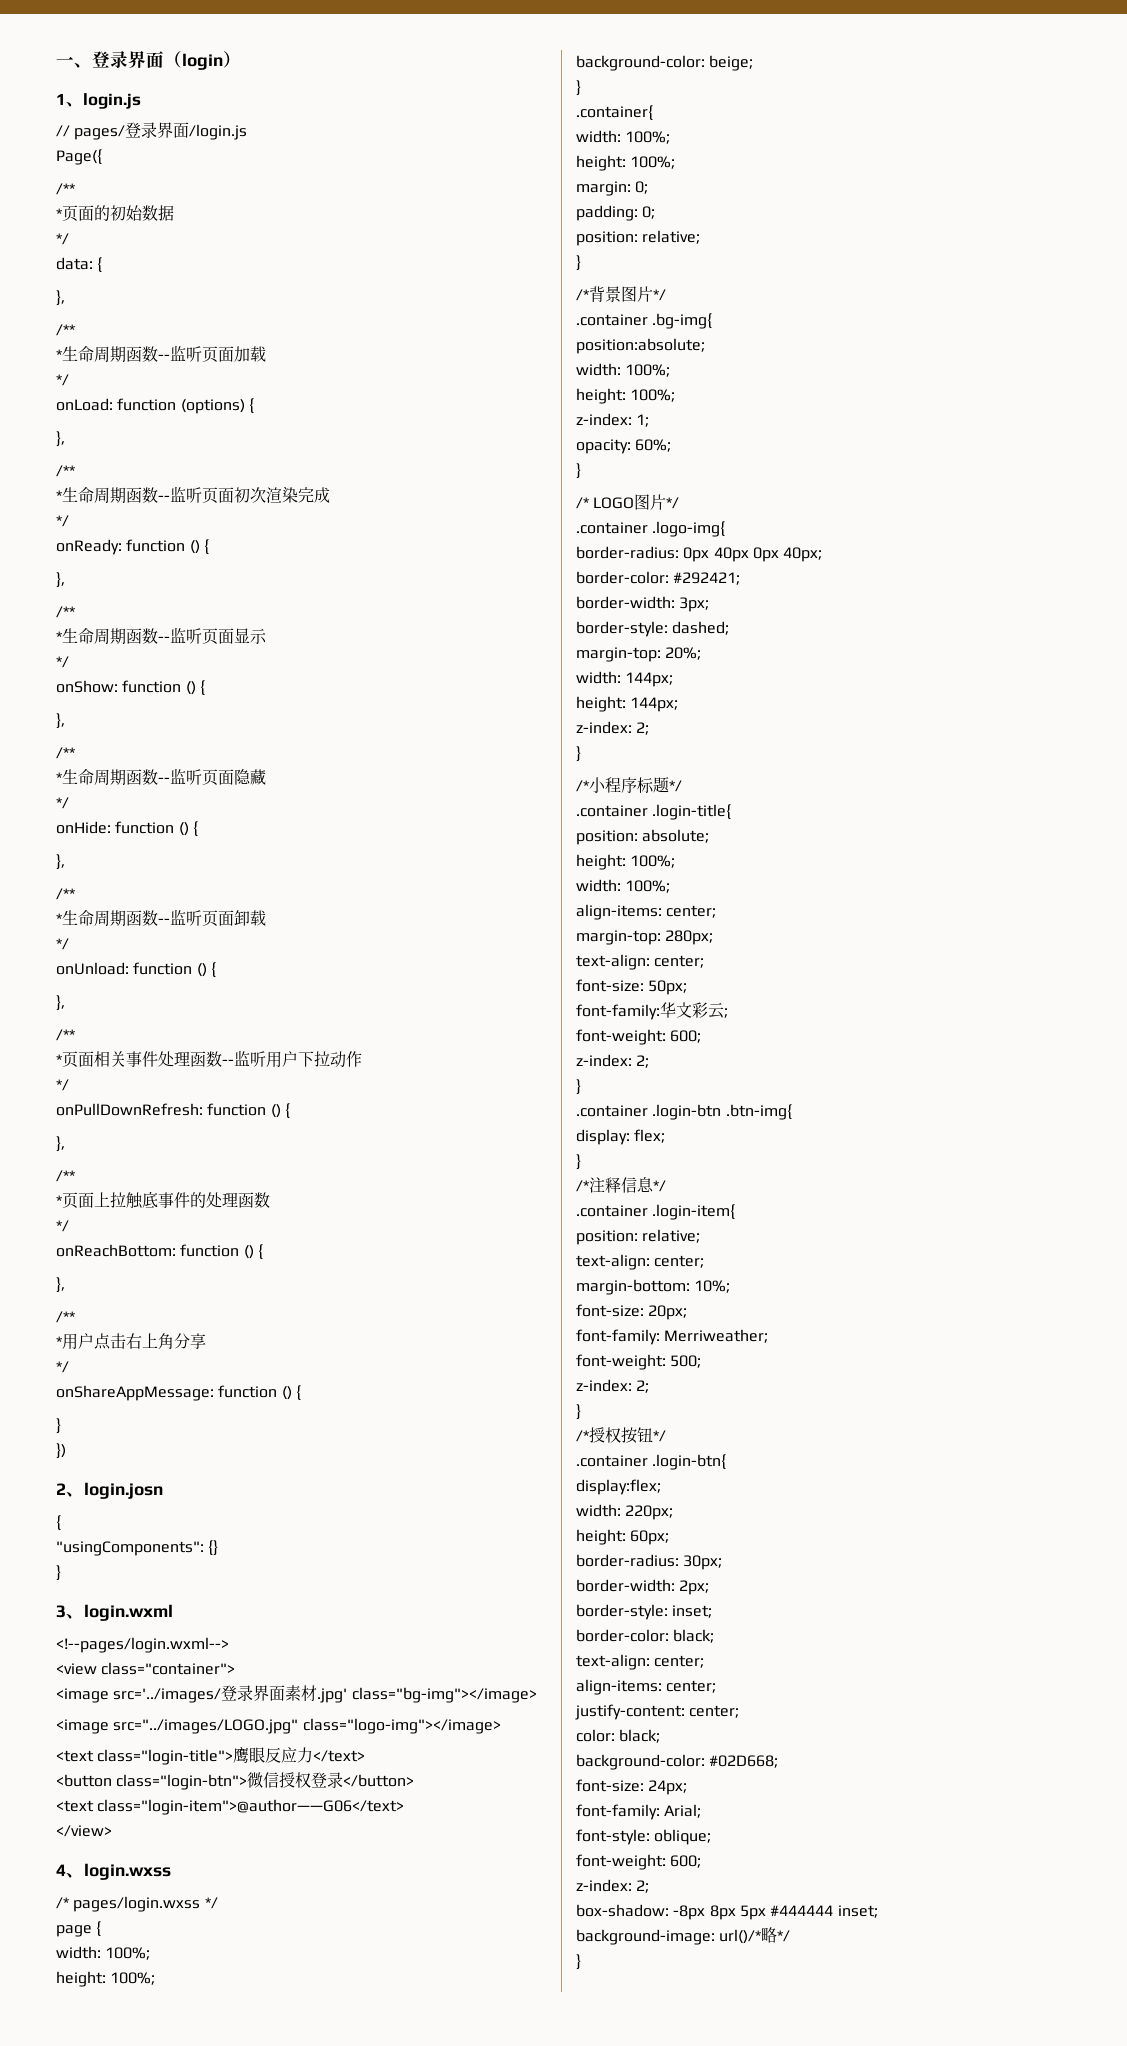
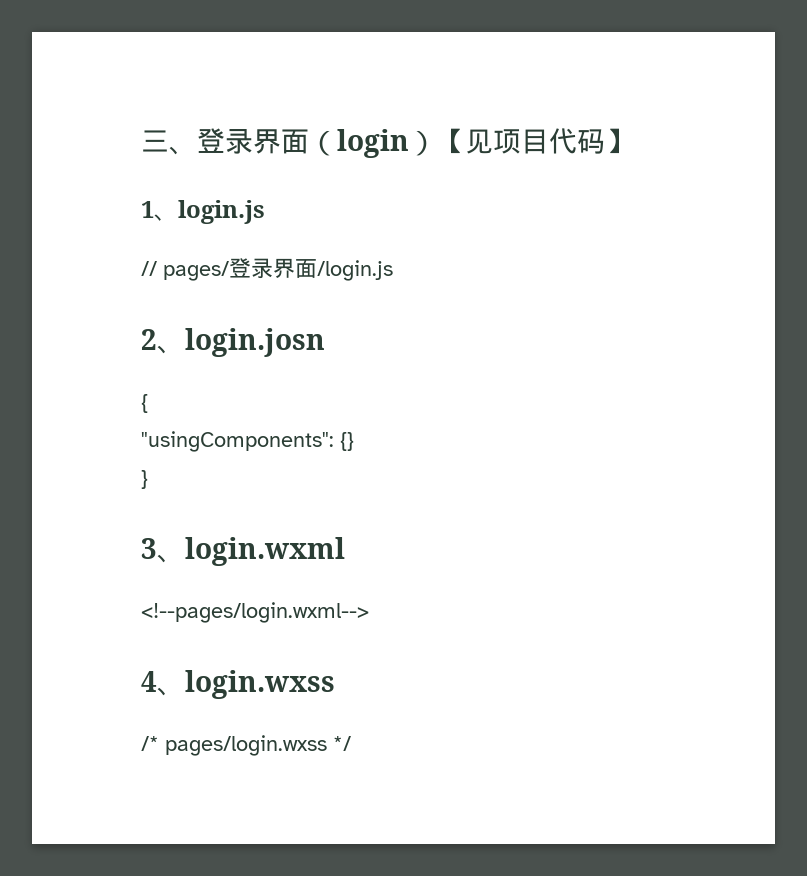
- 一、登录界面（login）
+ 三、登录界面（login）【见项目代码】
- Page({
- /**
- *页面的初始数据
- */
- data: {
- },
- /**
- *生命周期函数--监听页面加载
- */
- onLoad: function (options) {
- },
- /**
- *生命周期函数--监听页面初次渲染完成
- */
- onReady: function () {
- },
- /**
- *生命周期函数--监听页面显示
- */
- onShow: function () {
- },
- /**
- *生命周期函数--监听页面隐藏
- */
- onHide: function () {
- },
- /**
- *生命周期函数--监听页面卸载
- */
- onUnload: function () {
- },
- /**
- *页面相关事件处理函数--监听用户下拉动作
- */
- onPullDownRefresh: function () {
- },
- /**
- *页面上拉触底事件的处理函数
- */
- onReachBottom: function () {
- },
- /**
- *用户点击右上角分享
- */
- onShareAppMessage: function () {
- }
- })
- <view class="container">
- <image src='../images/登录界面素材.jpg' class="bg-img"></image>
- <image src="../images/LOGO.jpg" class="logo-img"></image>
- <text class="login-title">鹰眼反应力</text>
- <button class="login-btn">微信授权登录</button>
- <text class="login-item">@author——G06</text>
- </view>
- page {
- width: 100%;
- height: 100%;
- background-color: beige;
- }
- .container{
- width: 100%;
- height: 100%;
- margin: 0;
- padding: 0;
- position: relative;
- }
- /*背景图片*/
- .container .bg-img{
- position:absolute;
- width: 100%;
- height: 100%;
- z-index: 1;
- opacity: 60%;
- }
- /* LOGO图片*/
- .container .logo-img{
- border-radius: 0px 40px 0px 40px;
- border-color: #292421;
- border-width: 3px;
- border-style: dashed;
- margin-top: 20%;
- width: 144px;
- height: 144px;
- z-index: 2;
- }
- /*小程序标题*/
- .container .login-title{
- position: absolute;
- height: 100%;
- width: 100%;
- align-items: center;
- margin-top: 280px;
- text-align: center;
- font-size: 50px;
- font-family:华文彩云;
- font-weight: 600;
- z-index: 2;
- }
- .container .login-btn .btn-img{
- display: flex;
- }
- /*注释信息*/
- .container .login-item{
- position: relative;
- text-align: center;
- margin-bottom: 10%;
- font-size: 20px;
- font-family: Merriweather;
- font-weight: 500;
- z-index: 2;
- }
- /*授权按钮*/
- .container .login-btn{
- display:flex;
- width: 220px;
- height: 60px;
- border-radius: 30px;
- border-width: 2px;
- border-style: inset;
- border-color: black;
- text-align: center;
- align-items: center;
- justify-content: center;
- color: black;
- background-color: #02D668;
- font-size: 24px;
- font-family: Arial;
- font-style: oblique;
- font-weight: 600;
- z-index: 2;
- box-shadow: -8px 8px 5px #444444 inset;
- background-image: url()/*略*/
- }

